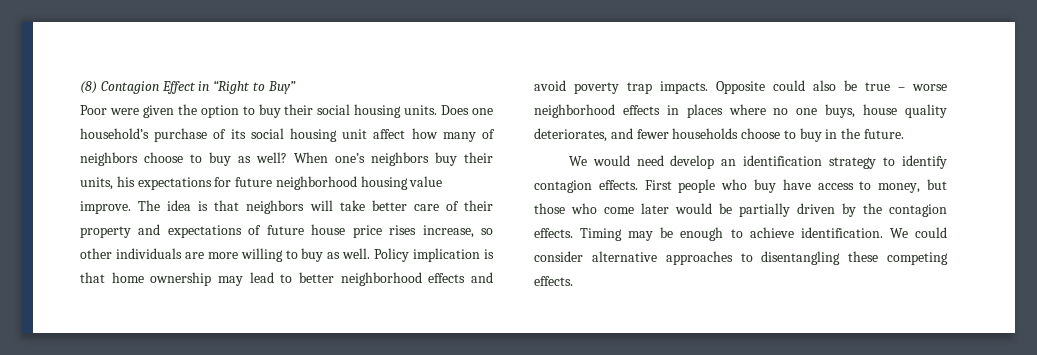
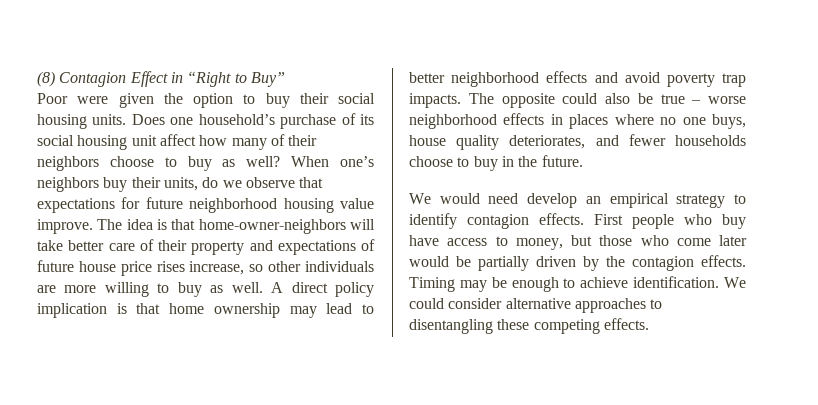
- Does one household’s purchase of its social housing unit affect how many of neighbors choose to buy as well?
+ Does one household’s purchase of its social housing unit affect how many of their neighbors choose to buy as well?
- When one’s neighbors buy their units, his expectations for future neighborhood housing value improve.
+ When one’s neighbors buy their units, do we observe that expectations for future neighborhood housing value improve.
- The idea is that neighbors will take better care of their property and expectations of future house price rises increase, so other individuals are more willing to buy as well.
+ The idea is that home-owner-neighbors will take better care of their property and expectations of future house price rises increase, so other individuals are more willing to buy as well.
- Policy implication is that home ownership may lead to better neighborhood effects and avoid poverty trap impacts.
+ A direct policy implication is that home ownership may lead to better neighborhood effects and avoid poverty trap impacts.
- Opposite could also be true – worse neighborhood effects in places where no one buys, house quality deteriorates, and fewer households choose to buy in the future.
+ The opposite could also be true – worse neighborhood effects in places where no one buys, house quality deteriorates, and fewer households choose to buy in the future.
- We would need develop an identification strategy to identify contagion effects.
+ We would need develop an empirical strategy to identify contagion effects.

